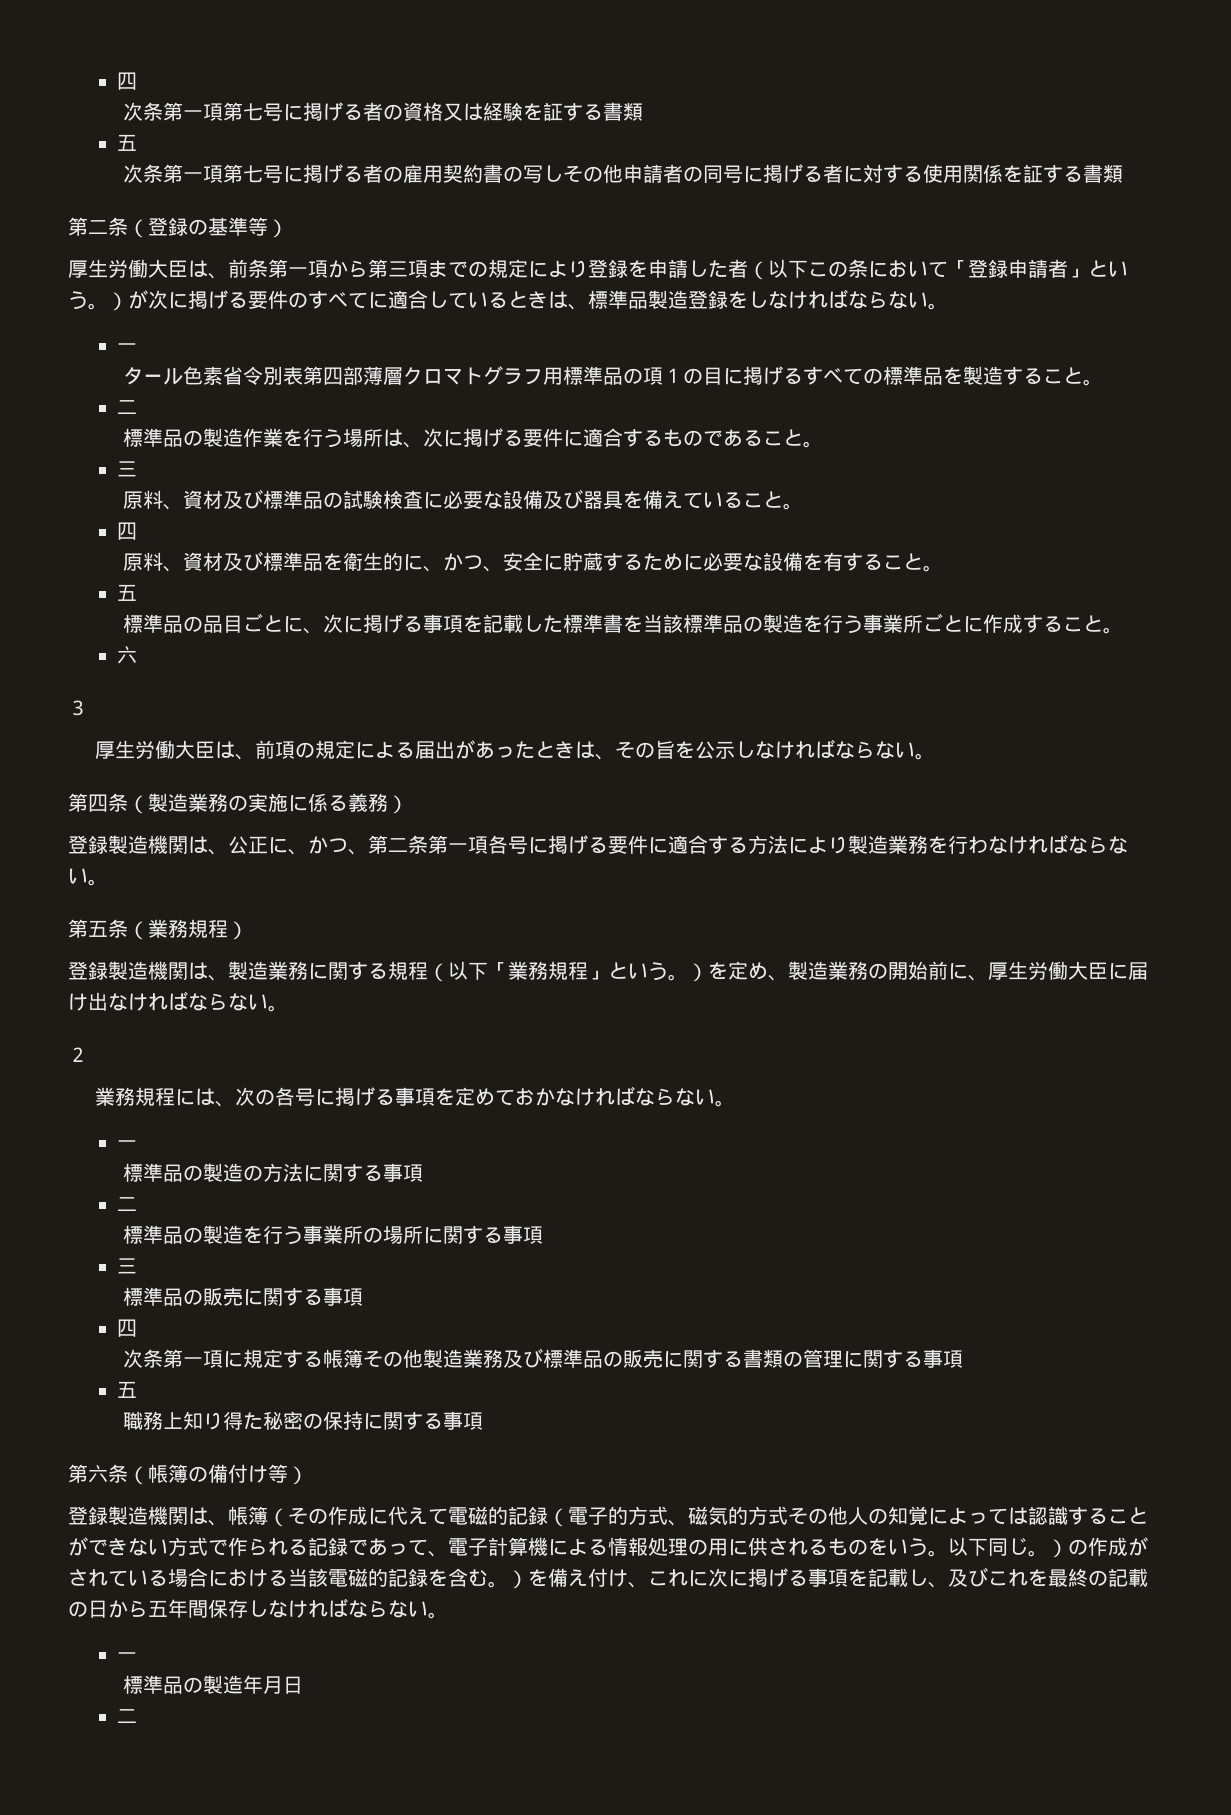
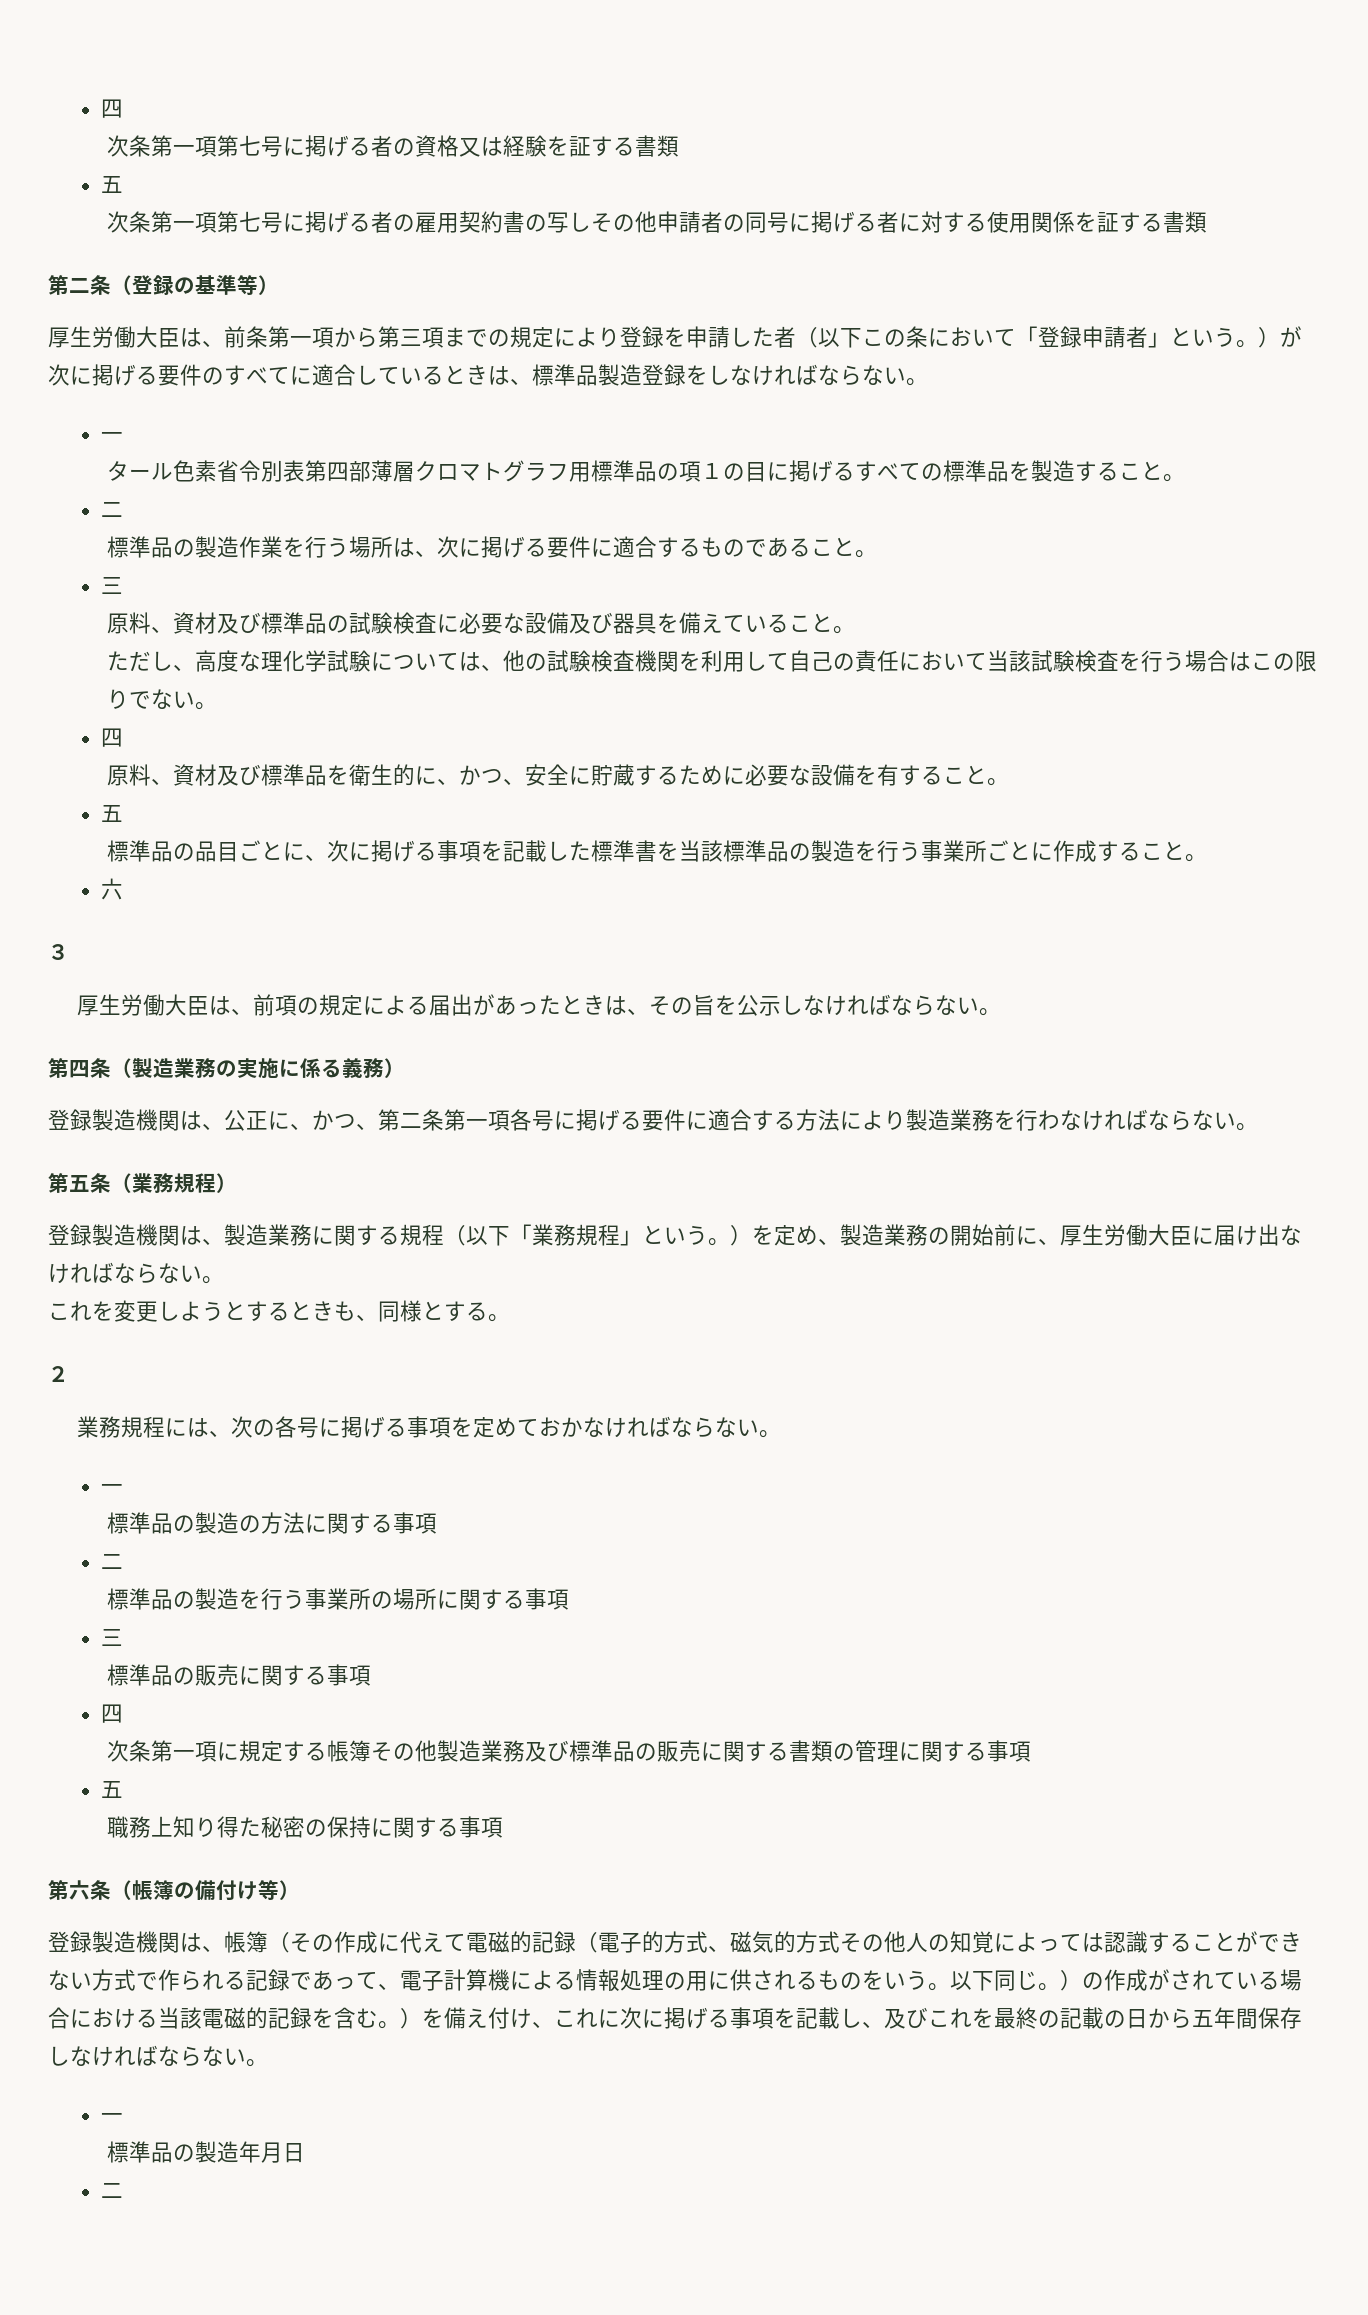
+ ただし、高度な理化学試験については、他の試験検査機関を利用して自己の責任において当該試験検査を行う場合はこの限りでない。
+ これを変更しようとするときも、同様とする。

